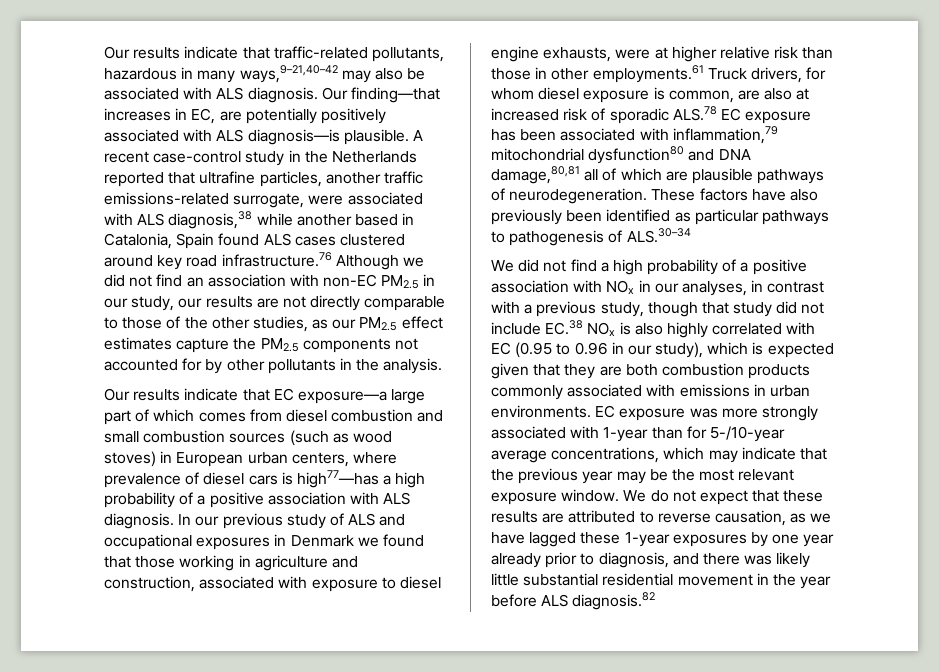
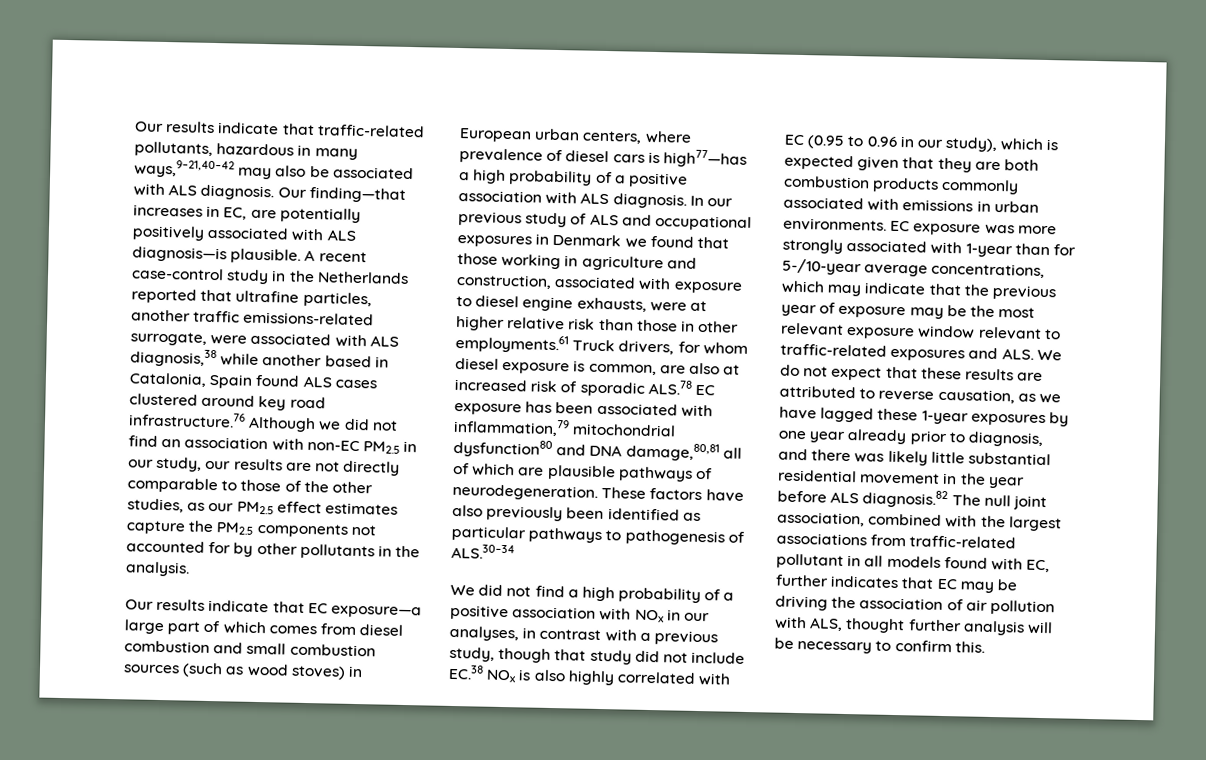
- EC exposure was more strongly associated with 1-year than for 5-/10-year average concentrations, which may indicate that the previous year may be the most relevant exposure window. We do not expect that these results are attributed to reverse causation, as we have lagged these 1-year exposures by one year already prior to diagnosis, and there was likely little substantial residential movement in the year before ALS diagnosis.82
+ EC exposure was more strongly associated with 1-year than for 5-/10-year average concentrations, which may indicate that the previous year of exposure may be the most relevant exposure window relevant to traffic-related exposures and ALS. We do not expect that these results are attributed to reverse causation, as we have lagged these 1-year exposures by one year already prior to diagnosis, and there was likely little substantial residential movement in the year before ALS diagnosis.82 The null joint association, combined with the largest associations from traffic-related pollutant in all models found with EC, further indicates that EC may be driving the association of air pollution with ALS, thought further analysis will be necessary to confirm this.

